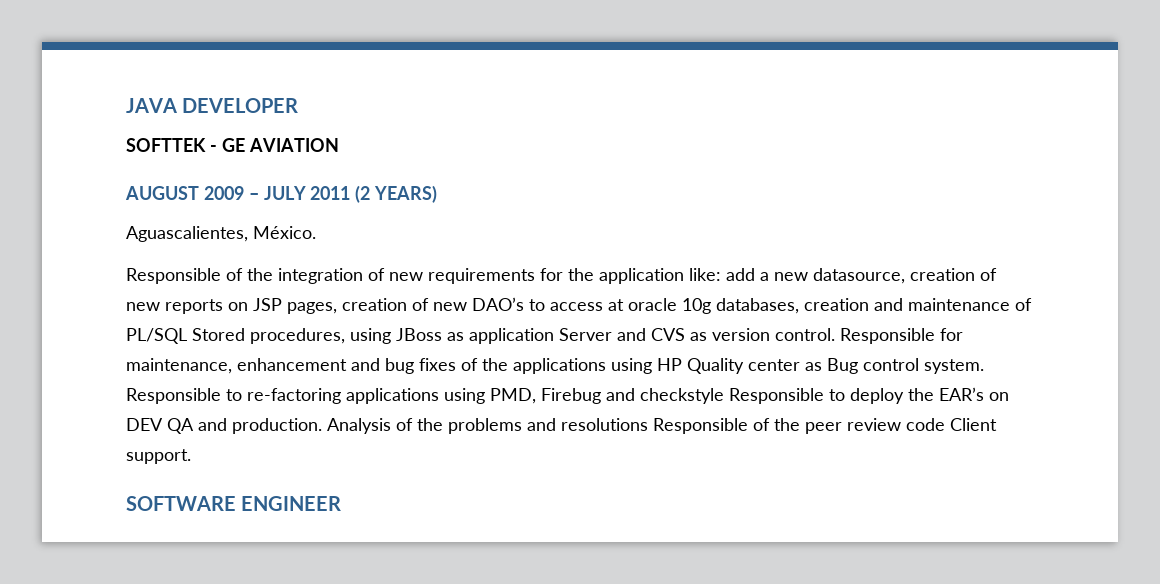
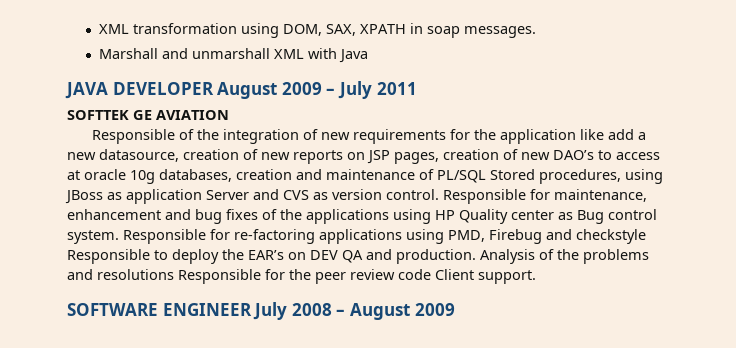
- JAVA DEVELOPER
+ XML transformation using DOM, SAX, XPATH in soap messages.
+ Marshall and unmarshall XML with Java
+ JAVA DEVELOPER August 2009 – July 2011
- SOFTTEK - GE AVIATION
+ SOFTTEK GE AVIATION
- AUGUST 2009 – JULY 2011 (2 YEARS)
- Aguascalientes, México.
- Responsible of the integration of new requirements for the application like: add a new datasource, creation of new reports on JSP pages, creation of new DAO’s to access at oracle 10g databases, creation and maintenance of PL/SQL Stored procedures, using JBoss as application Server and CVS as version control.
+ Responsible of the integration of new requirements for the application like add a new datasource, creation of new reports on JSP pages, creation of new DAO’s to access at oracle 10g databases, creation and maintenance of PL/SQL Stored procedures, using JBoss as application Server and CVS as version control.
- Responsible to re-factoring applications using PMD, Firebug and checkstyle Responsible to deploy the EAR’s on DEV QA and production.
+ Responsible for re-factoring applications using PMD, Firebug and checkstyle Responsible to deploy the EAR’s on DEV QA and production.
- Analysis of the problems and resolutions Responsible of the peer review code Client support.
+ Analysis of the problems and resolutions Responsible for the peer review code Client support.
- SOFTWARE ENGINEER
+ SOFTWARE ENGINEER July 2008 – August 2009

